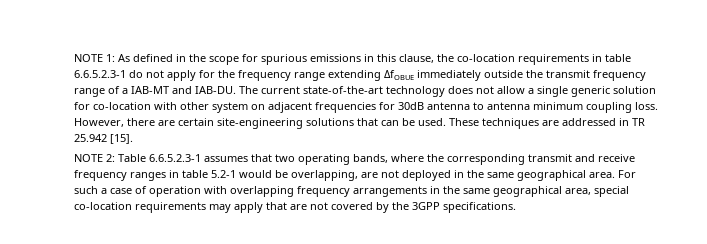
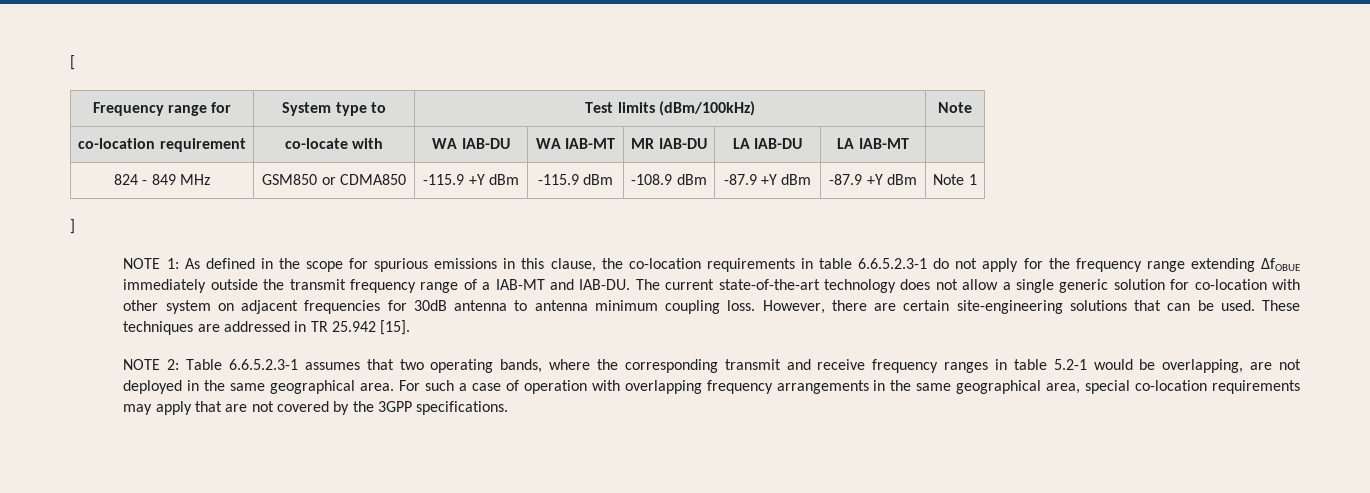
+ [
+ Frequency range for | System type to | Test limits (dBm/100kHz) | Note
+ co-location requirement | co-locate with | WA IAB-DU | WA IAB-MT | MR IAB-DU | LA IAB-DU | LA IAB-MT |
+ 824 - 849 MHz | GSM850 or CDMA850 | -115.9 +Y dBm | -115.9 dBm | -108.9 dBm | -87.9 +Y dBm | -87.9 +Y dBm | Note 1
+ ]

